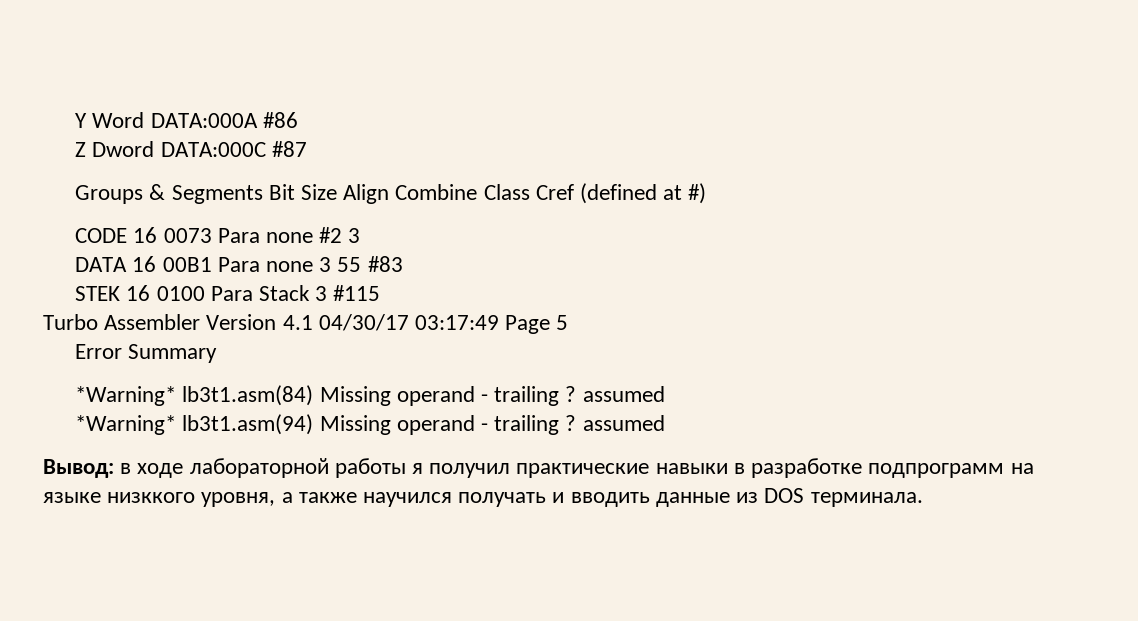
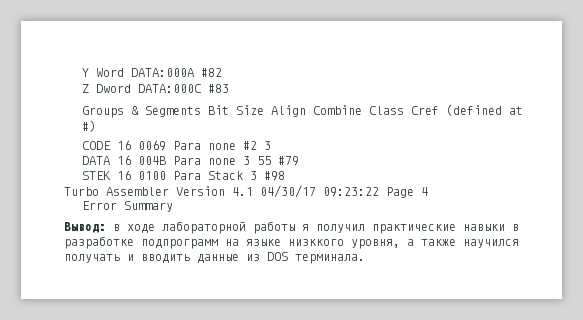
- Y Word DATA:000A #86
+ Y Word DATA:000A #82
- Z Dword DATA:000C #87
+ Z Dword DATA:000C #83
- CODE 16 0073 Para none #2 3
+ CODE 16 0069 Para none #2 3
- DATA 16 00B1 Para none 3 55 #83
+ DATA 16 004B Para none 3 55 #79
- STEK 16 0100 Para Stack 3 #115
+ STEK 16 0100 Para Stack 3 #98
- Turbo Assembler Version 4.1 04/30/17 03:17:49 Page 5
+ Turbo Assembler Version 4.1 04/30/17 09:23:22 Page 4
- *Warning* lb3t1.asm(84) Missing operand - trailing ? assumed
- *Warning* lb3t1.asm(94) Missing operand - trailing ? assumed

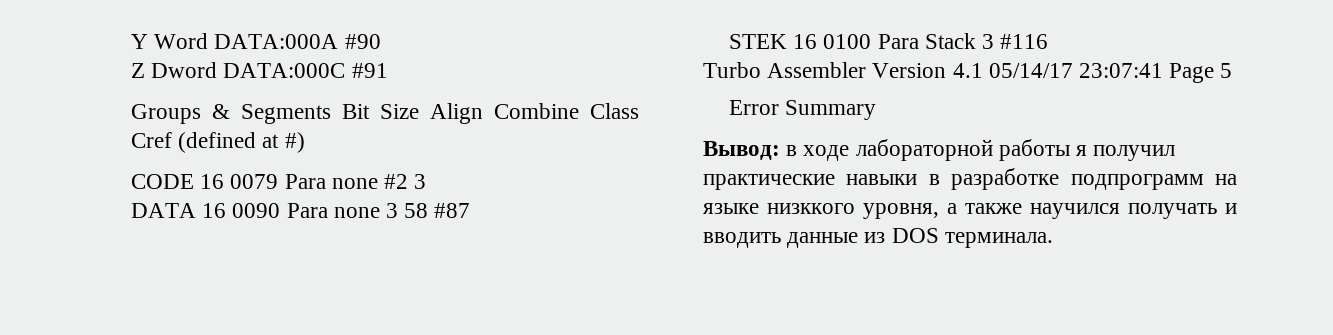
- Y Word DATA:000A #82
+ Y Word DATA:000A #90
- Z Dword DATA:000C #83
+ Z Dword DATA:000C #91
- CODE 16 0069 Para none #2 3
+ CODE 16 0079 Para none #2 3
- DATA 16 004B Para none 3 55 #79
+ DATA 16 0090 Para none 3 58 #87
- STEK 16 0100 Para Stack 3 #98
+ STEK 16 0100 Para Stack 3 #116
- Turbo Assembler Version 4.1 04/30/17 09:23:22 Page 4
+ Turbo Assembler Version 4.1 05/14/17 23:07:41 Page 5

